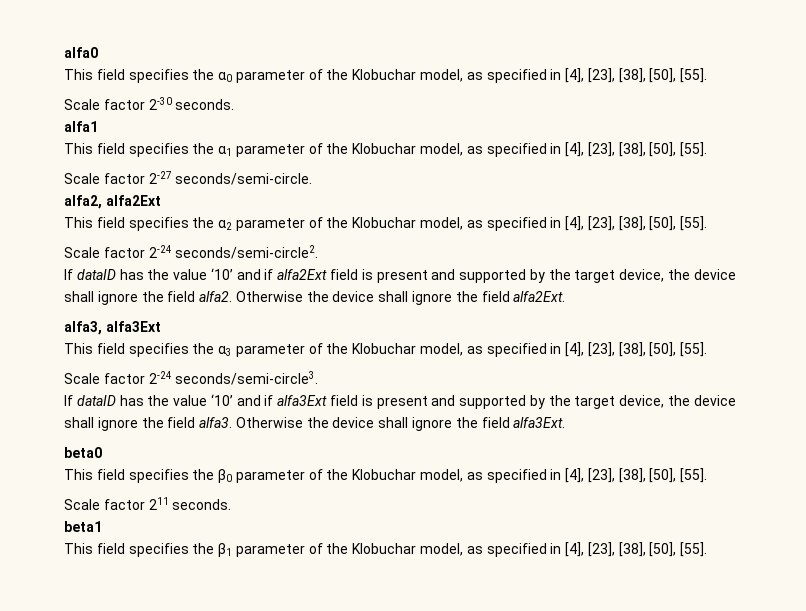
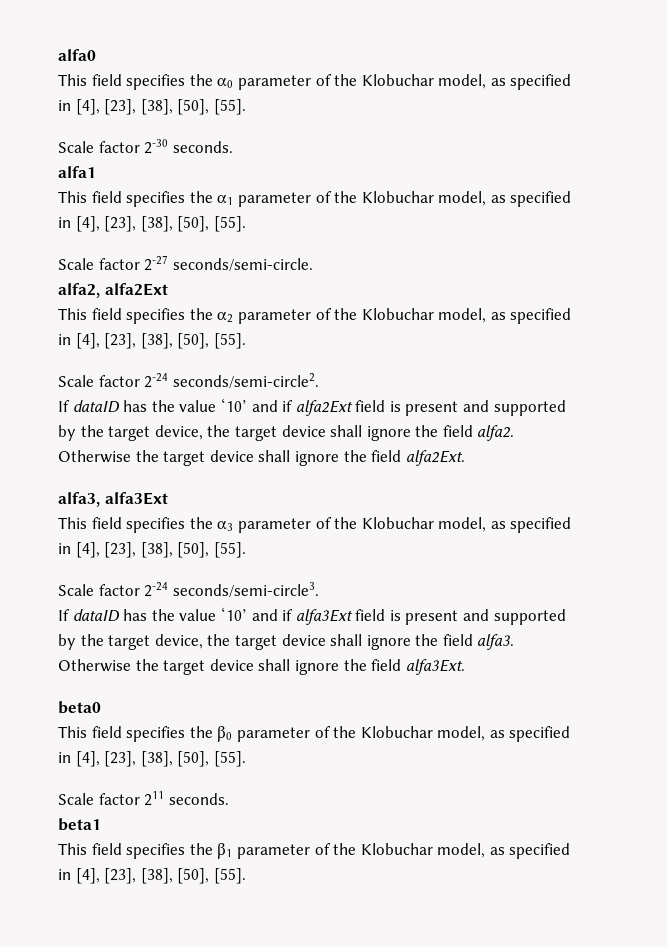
- If dataID has the value ‘10’ and if alfa2Ext field is present and supported by the target device, the device shall ignore the field alfa2.
+ If dataID has the value ‘10’ and if alfa2Ext field is present and supported by the target device, the target device shall ignore the field alfa2.
- Otherwise the device shall ignore the field alfa2Ext.
+ Otherwise the target device shall ignore the field alfa2Ext.
- If dataID has the value ‘10’ and if alfa3Ext field is present and supported by the target device, the device shall ignore the field alfa3.
+ If dataID has the value ‘10’ and if alfa3Ext field is present and supported by the target device, the target device shall ignore the field alfa3.
- Otherwise the device shall ignore the field alfa3Ext.
+ Otherwise the target device shall ignore the field alfa3Ext.

